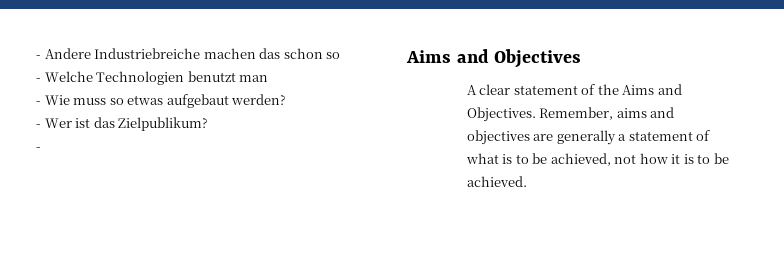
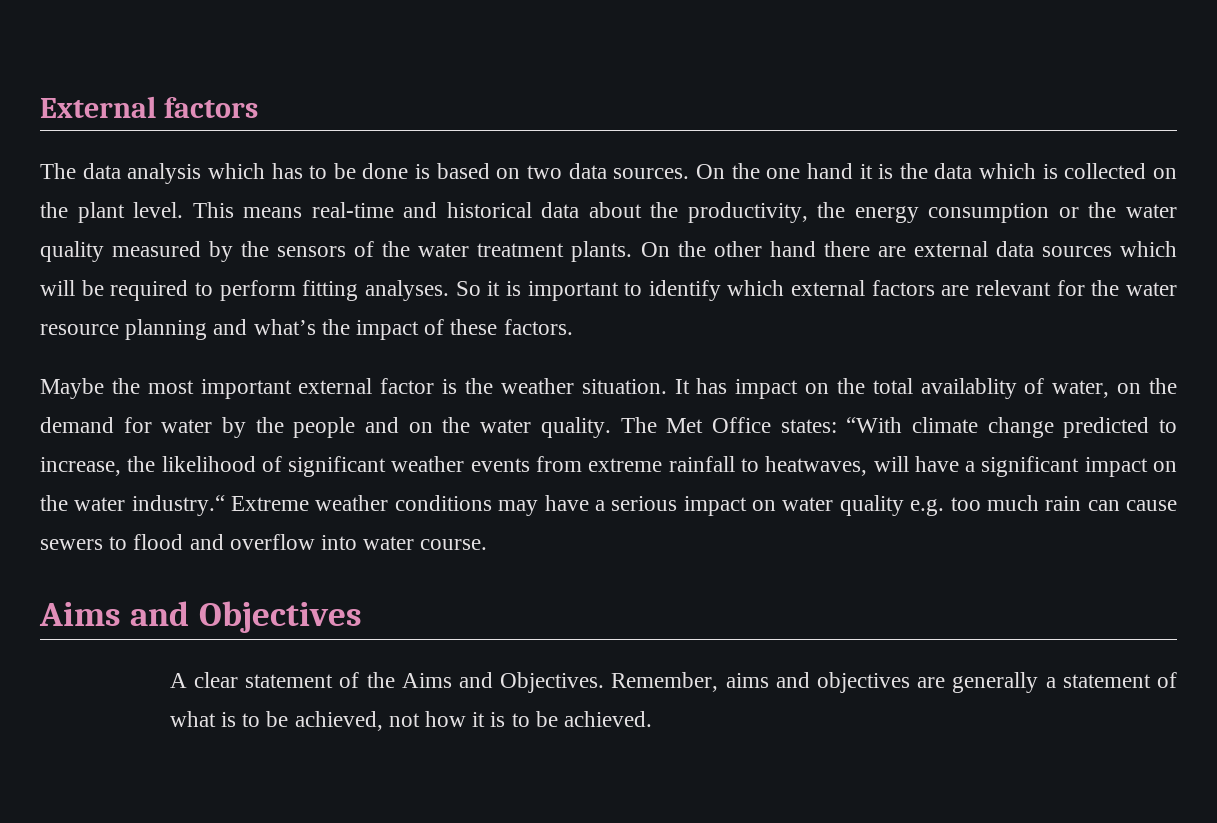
- - Andere Industriebreiche machen das schon so
- - Welche Technologien benutzt man
- - Wie muss so etwas aufgebaut werden?
- - Wer ist das Zielpublikum?
- -
+ External factors
+ The data analysis which has to be done is based on two data sources. On the one hand it is the data which is collected on the plant level. This means real-time and historical data about the productivity, the energy consumption or the water quality measured by the sensors of the water treatment plants. On the other hand there are external data sources which will be required to perform fitting analyses. So it is important to identify which external factors are relevant for the water resource planning and what’s the impact of these factors.
+ Maybe the most important external factor is the weather situation. It has impact on the total availablity of water, on the demand for water by the people and on the water quality. The Met Office states: “With climate change predicted to increase, the likelihood of significant weather events from extreme rainfall to heatwaves, will have a significant impact on the water industry.“ Extreme weather conditions may have a serious impact on water quality e.g. too much rain can cause sewers to flood and overflow into water course.

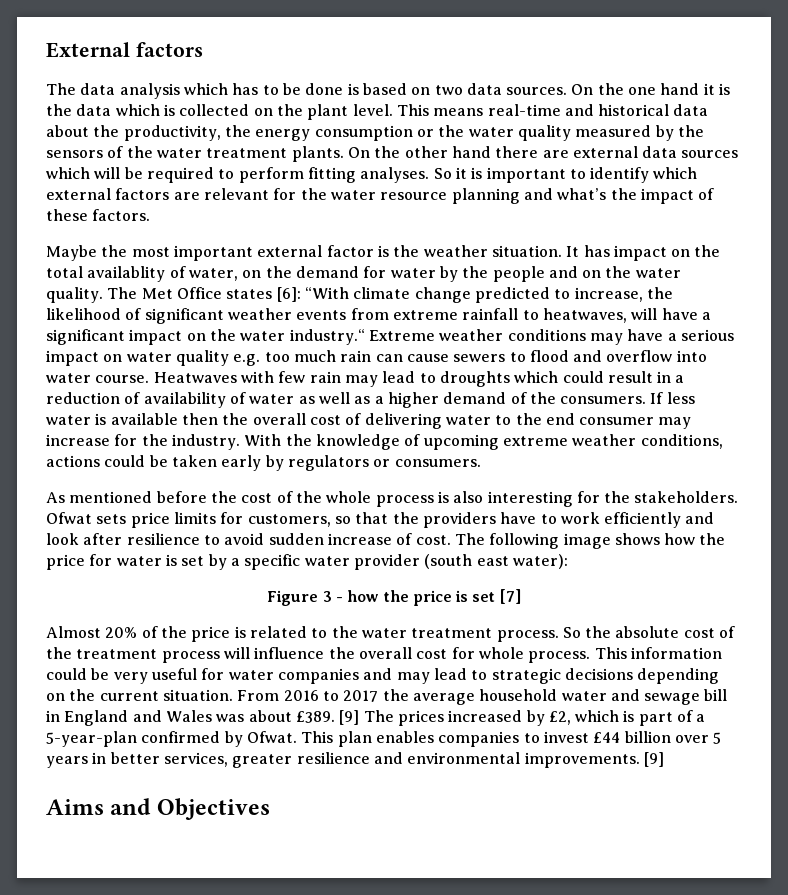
- The Met Office states: “With climate change predicted to increase, the likelihood of significant weather events from extreme rainfall to heatwaves, will have a significant impact on the water industry.“ Extreme weather conditions may have a serious impact on water quality e.g. too much rain can cause sewers to flood and overflow into water course.
+ The Met Office states [6]: “With climate change predicted to increase, the likelihood of significant weather events from extreme rainfall to heatwaves, will have a significant impact on the water industry.“ Extreme weather conditions may have a serious impact on water quality e.g. too much rain can cause sewers to flood and overflow into water course. Heatwaves with few rain may lead to droughts which could result in a reduction of availability of water as well as a higher demand of the consumers. If less water is available then the overall cost of delivering water to the end consumer may increase for the industry. With the knowledge of upcoming extreme weather conditions, actions could be taken early by regulators or consumers.
+ As mentioned before the cost of the whole process is also interesting for the stakeholders. Ofwat sets price limits for customers, so that the providers have to work efficiently and look after resilience to avoid sudden increase of cost. The following image shows how the price for water is set by a specific water provider (south east water):
+ Figure 3 - how the price is set [7]
+ Almost 20% of the price is related to the water treatment process. So the absolute cost of the treatment process will influence the overall cost for whole process. This information could be very useful for water companies and may lead to strategic decisions depending on the current situation. From 2016 to 2017 the average household water and sewage bill in England and Wales was about £389. [9] The prices increased by £2, which is part of a 5-year-plan confirmed by Ofwat. This plan enables companies to invest £44 billion over 5 years in better services, greater resilience and environmental improvements. [9]
  Aims and Objectives
- A clear statement of the Aims and Objectives. Remember, aims and objectives are generally a statement of what is to be achieved, not how it is to be achieved.

